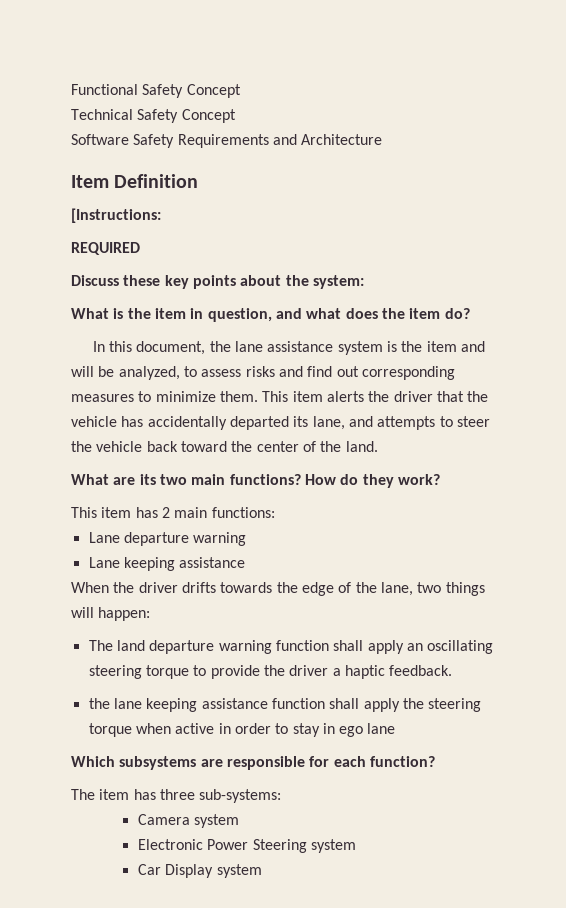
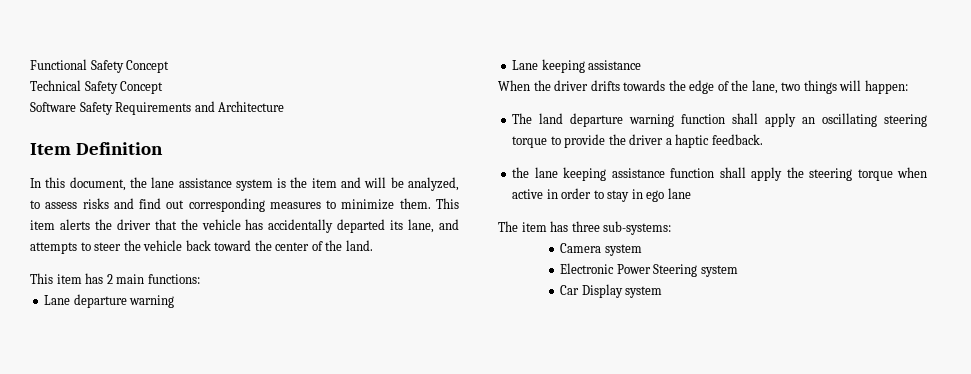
- [Instructions:
- REQUIRED
- Discuss these key points about the system:
- What is the item in question, and what does the item do?
- What are its two main functions? How do they work?
- Which subsystems are responsible for each function?

